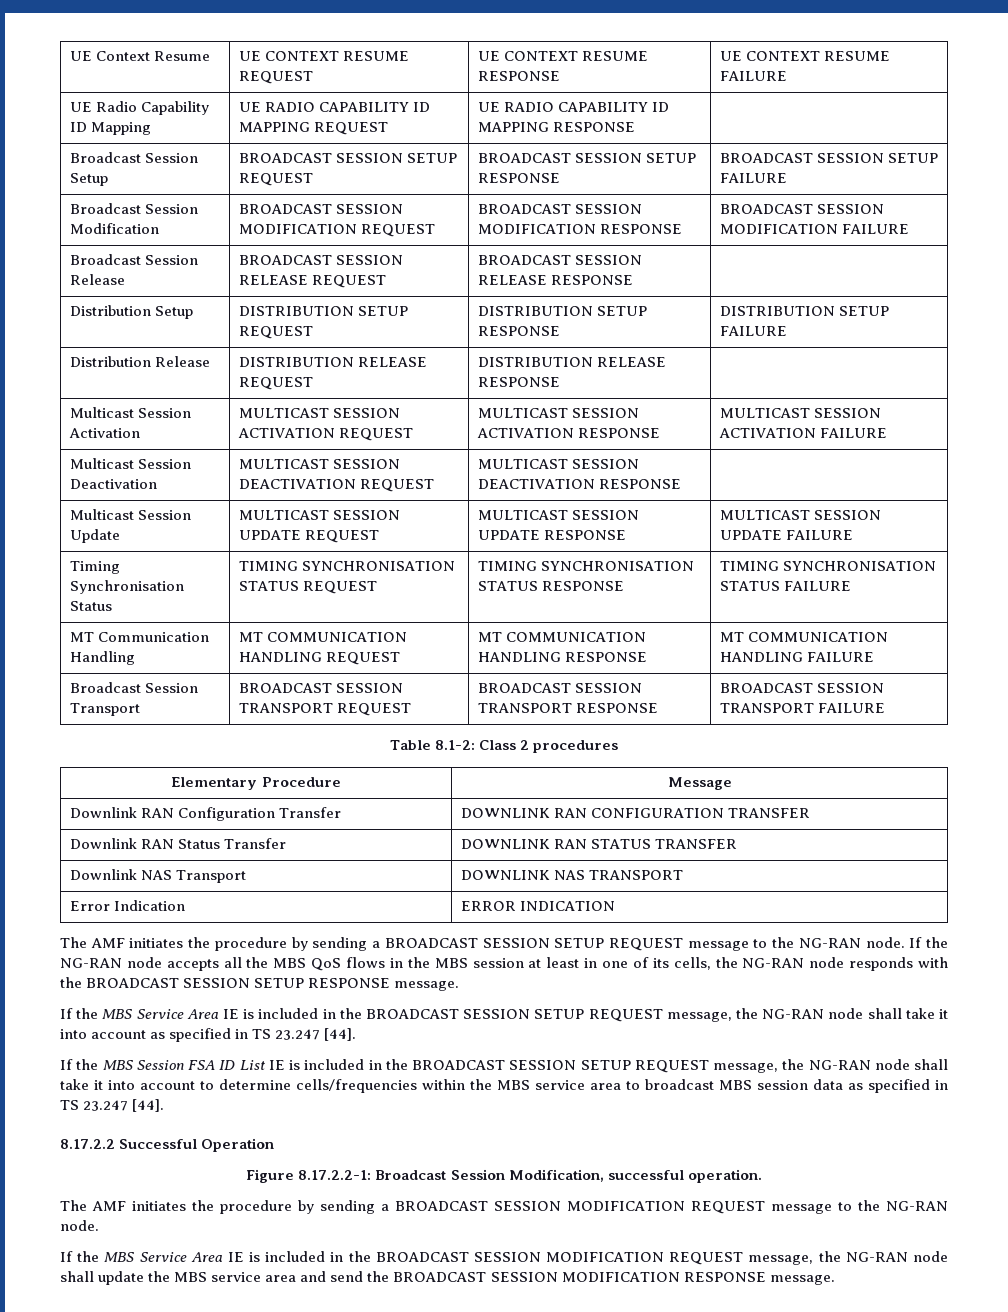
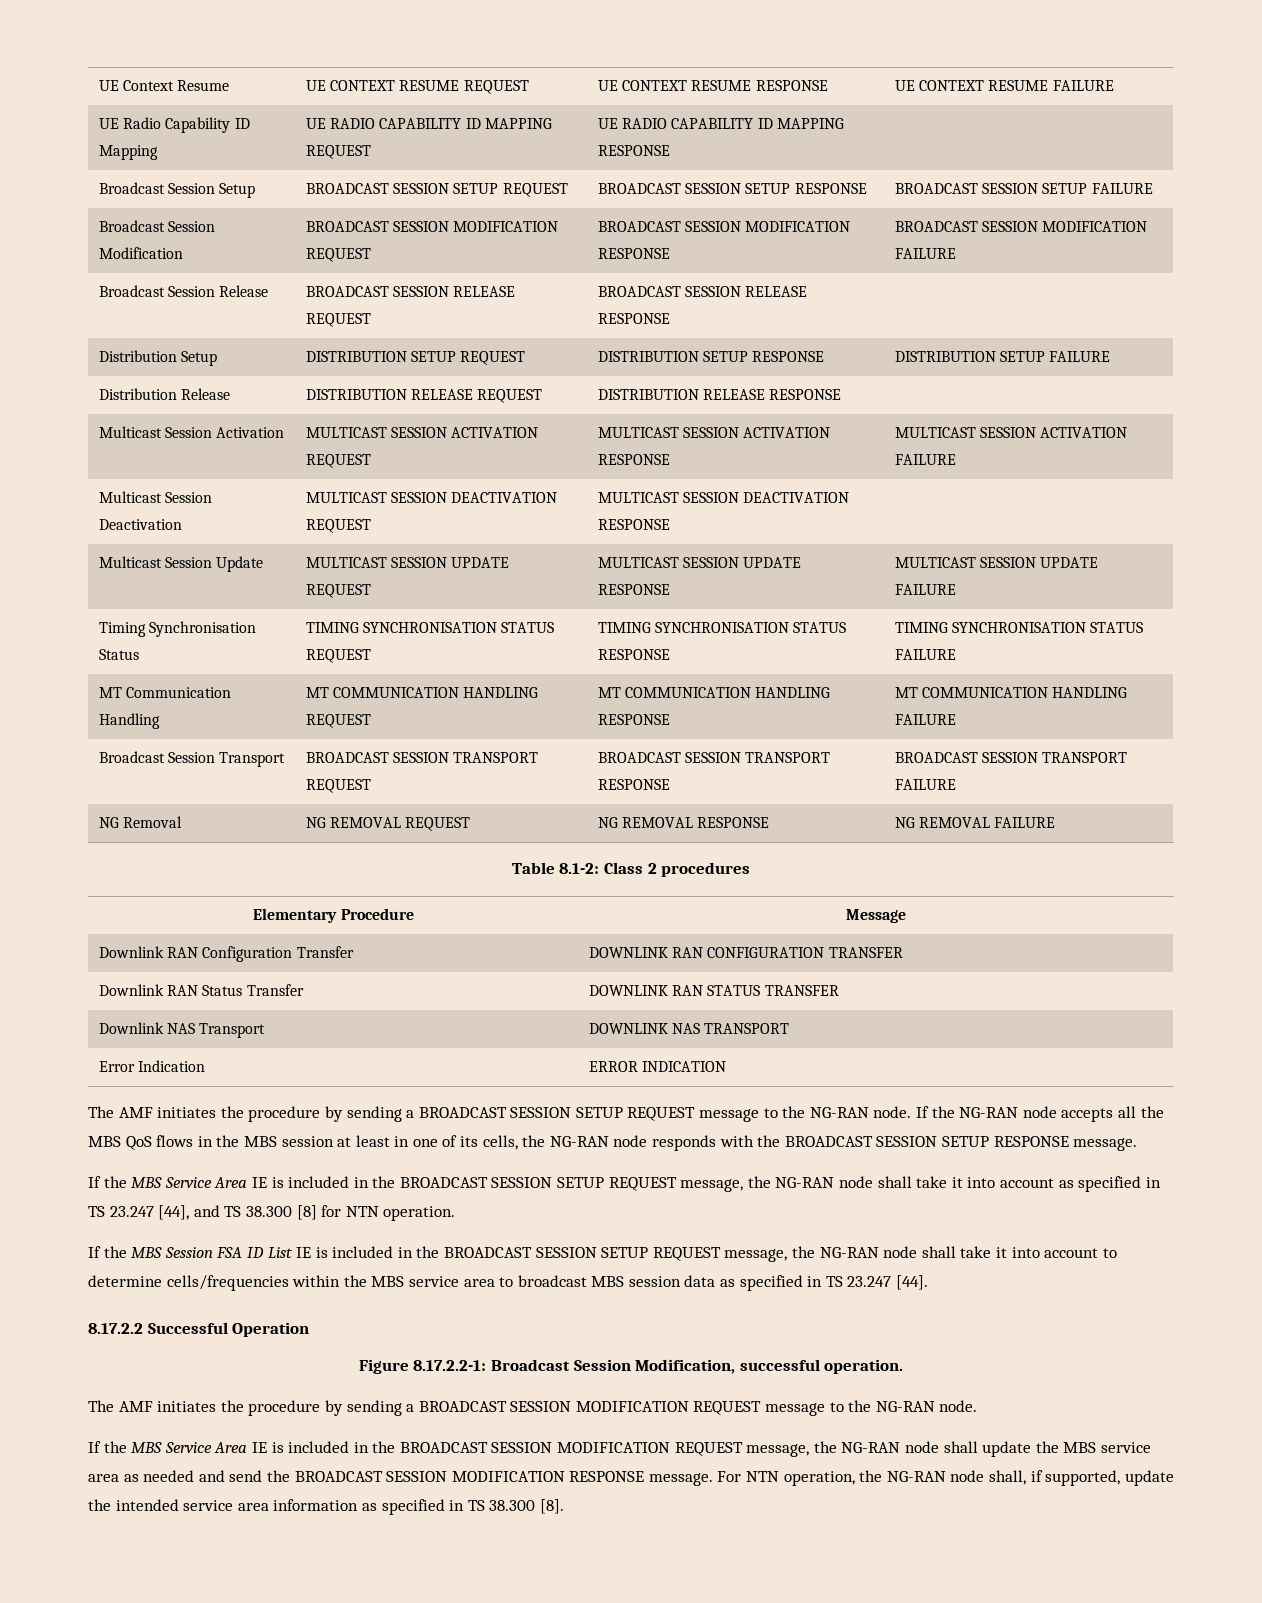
+ NG Removal | NG REMOVAL REQUEST | NG REMOVAL RESPONSE | NG REMOVAL FAILURE
- If the MBS Service Area IE is included in the BROADCAST SESSION SETUP REQUEST message, the NG-RAN node shall take it into account as specified in TS 23.247 [44].
+ If the MBS Service Area IE is included in the BROADCAST SESSION SETUP REQUEST message, the NG-RAN node shall take it into account as specified in TS 23.247 [44], and TS 38.300 [8] for NTN operation.
- If the MBS Service Area IE is included in the BROADCAST SESSION MODIFICATION REQUEST message, the NG-RAN node shall update the MBS service area and send the BROADCAST SESSION MODIFICATION RESPONSE message.
+ If the MBS Service Area IE is included in the BROADCAST SESSION MODIFICATION REQUEST message, the NG-RAN node shall update the MBS service area as needed and send the BROADCAST SESSION MODIFICATION RESPONSE message.
+ For NTN operation, the NG-RAN node shall, if supported, update the intended service area information as specified in TS 38.300 [8].

